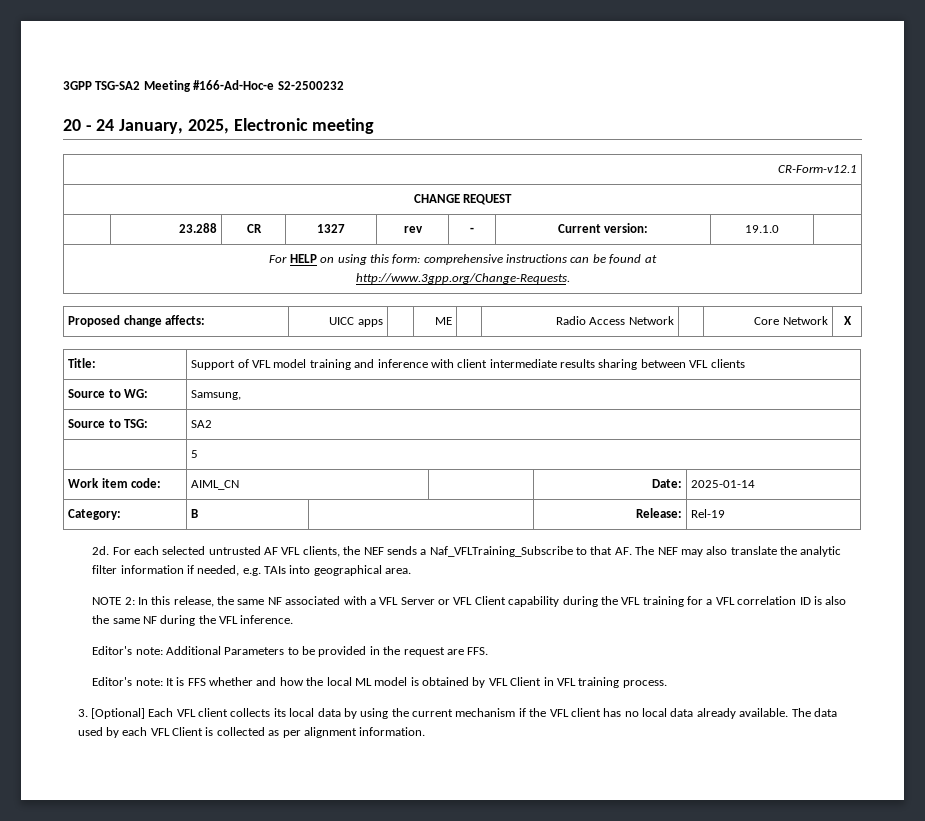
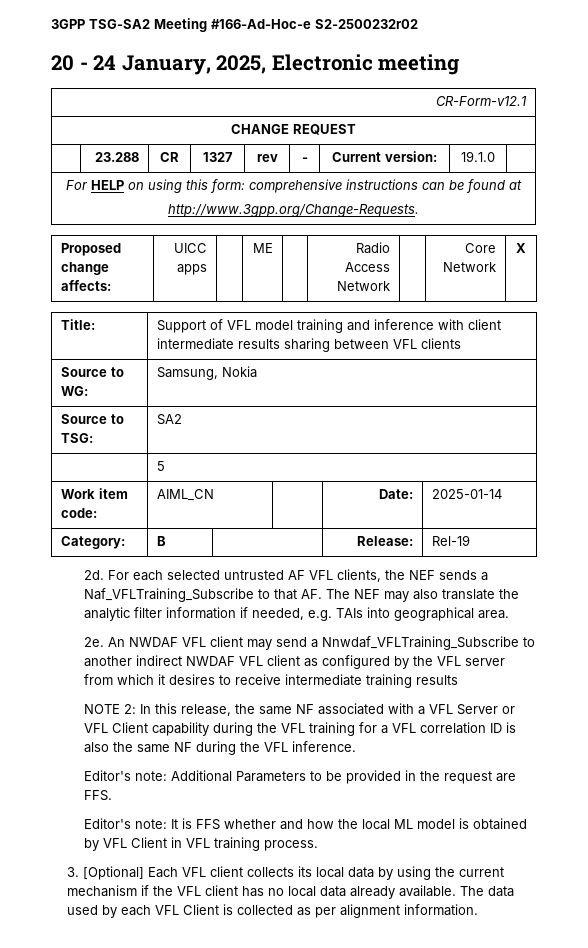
- 3GPP TSG-SA2 Meeting #166-Ad-Hoc-e S2-2500232
+ 3GPP TSG-SA2 Meeting #166-Ad-Hoc-e S2-2500232r02
- Source to WG: | Samsung,
+ Source to WG: | Samsung, Nokia
+ 2e. An NWDAF VFL client may send a Nnwdaf_VFLTraining_Subscribe to another indirect NWDAF VFL client as configured by the VFL server from which it desires to receive intermediate training results

